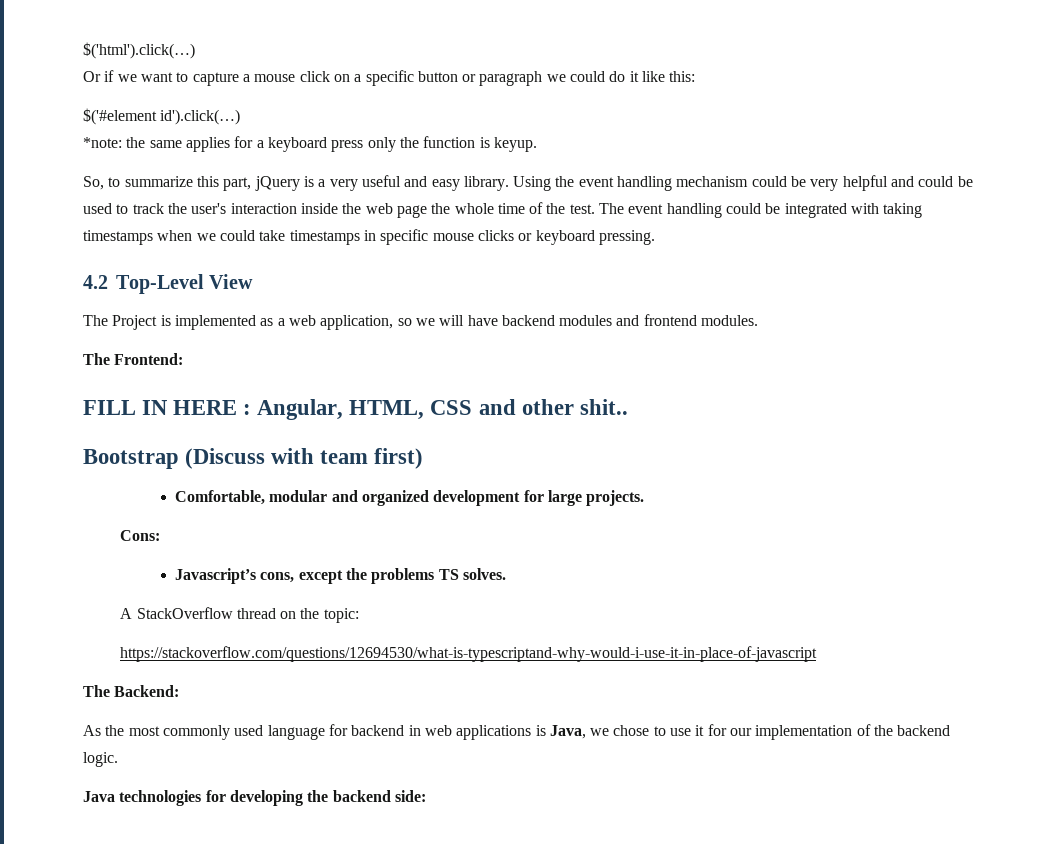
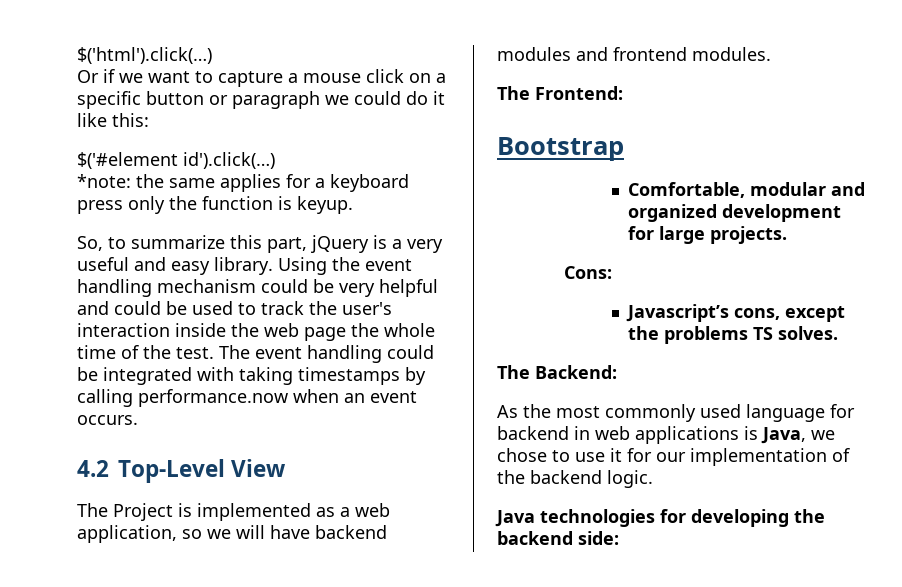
- The event handling could be integrated with taking timestamps when we could take timestamps in specific mouse clicks or keyboard pressing.
+ The event handling could be integrated with taking timestamps by calling performance.now when an event occurs.
- FILL IN HERE : Angular, HTML, CSS and other shit..
- Bootstrap (Discuss with team first)
+ Bootstrap
- A StackOverflow thread on the topic:
- https://stackoverflow.com/questions/12694530/what-is-typescriptand-why-would-i-use-it-in-place-of-javascript

